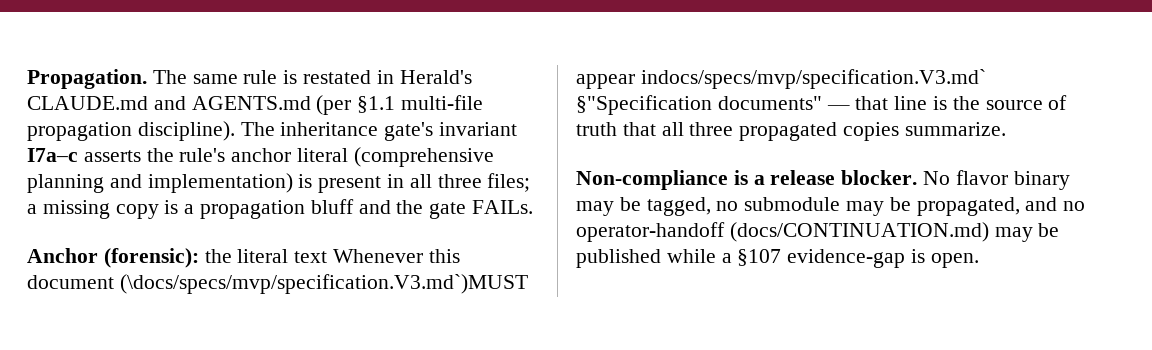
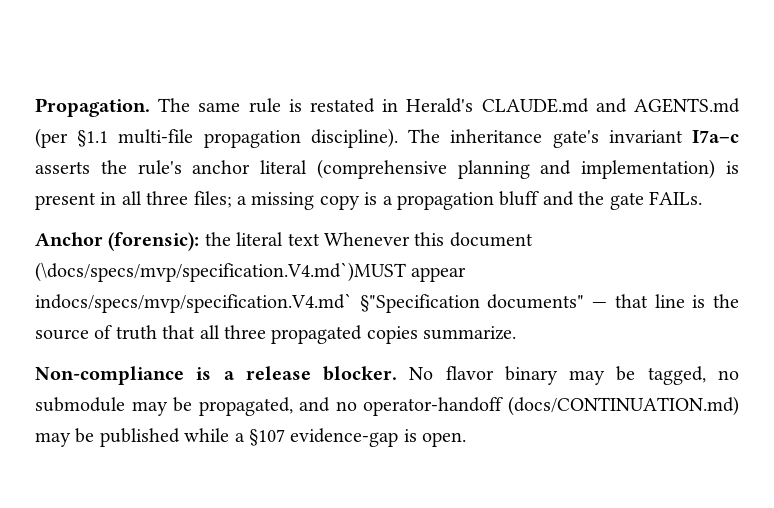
- Anchor (forensic): the literal text Whenever this document (\docs/specs/mvp/specification.V3.md`)MUST appear indocs/specs/mvp/specification.V3.md` §"Specification documents" — that line is the source of truth that all three propagated copies summarize.
+ Anchor (forensic): the literal text Whenever this document (\docs/specs/mvp/specification.V4.md`)MUST appear indocs/specs/mvp/specification.V4.md` §"Specification documents" — that line is the source of truth that all three propagated copies summarize.

